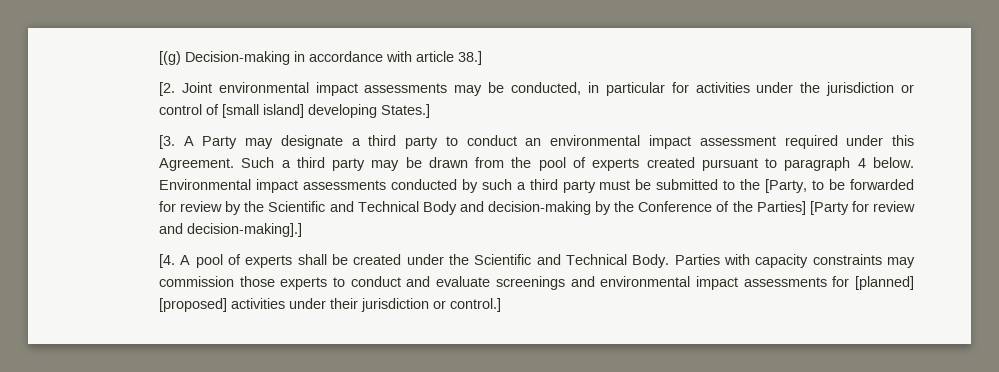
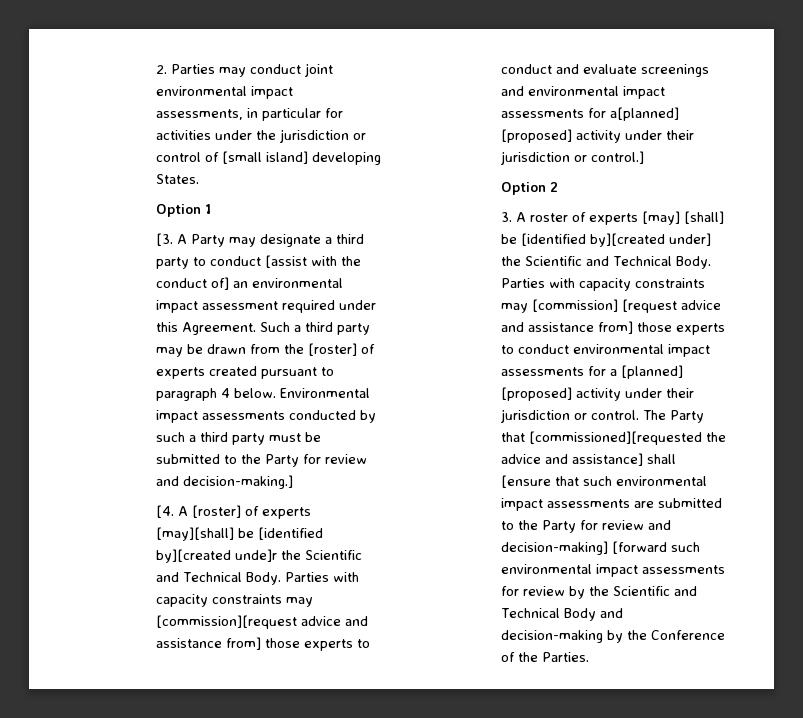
- [(g) Decision-making in accordance with article 38.]
- [2. Joint environmental impact assessments may be conducted, in particular for activities under the jurisdiction or control of [small island] developing States.]
+ 2. Parties may conduct joint environmental impact assessments, in particular for activities under the jurisdiction or control of [small island] developing States.
+ Option 1
- [3. A Party may designate a third party to conduct an environmental impact assessment required under this Agreement.
+ [3. A Party may designate a third party to conduct [assist with the conduct of] an environmental impact assessment required under this Agreement.
- Such a third party may be drawn from the pool of experts created pursuant to paragraph 4 below.
+ Such a third party may be drawn from the [roster] of experts created pursuant to paragraph 4 below.
- Environmental impact assessments conducted by such a third party must be submitted to the [Party, to be forwarded for review by the Scientific and Technical Body and decision-making by the Conference of the Parties] [Party for review and decision-making].]
- [4. A pool of experts shall be created under the Scientific and Technical Body. Parties with capacity constraints may commission those experts to conduct and evaluate screenings and environmental impact assessments for [planned] [proposed] activities under their jurisdiction or control.]
+ Environmental impact assessments conducted by such a third party must be submitted to the Party for review and decision-making.]
+ [4. A [roster] of experts [may][shall] be [identified by][created unde]r the Scientific and Technical Body. Parties with capacity constraints may [commission][request advice and assistance from] those experts to conduct and evaluate screenings and environmental impact assessments for a[planned] [proposed] activity under their jurisdiction or control.]
+ Option 2
+ 3. A roster of experts [may] [shall] be [identified by][created under] the Scientific and Technical Body. Parties with capacity constraints may [commission] [request advice and assistance from] those experts to conduct environmental impact assessments for a [planned] [proposed] activity under their jurisdiction or control. The Party that [commissioned][requested the advice and assistance] shall [ensure that such environmental impact assessments are submitted to the Party for review and decision-making] [forward such environmental impact assessments for review by the Scientific and Technical Body and decision-making by the Conference of the Parties.

